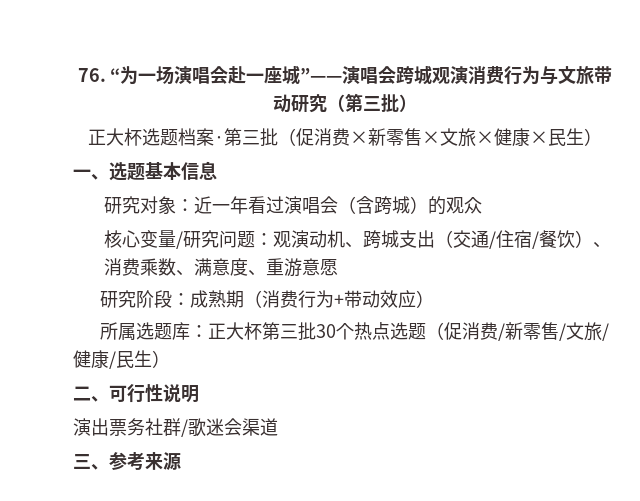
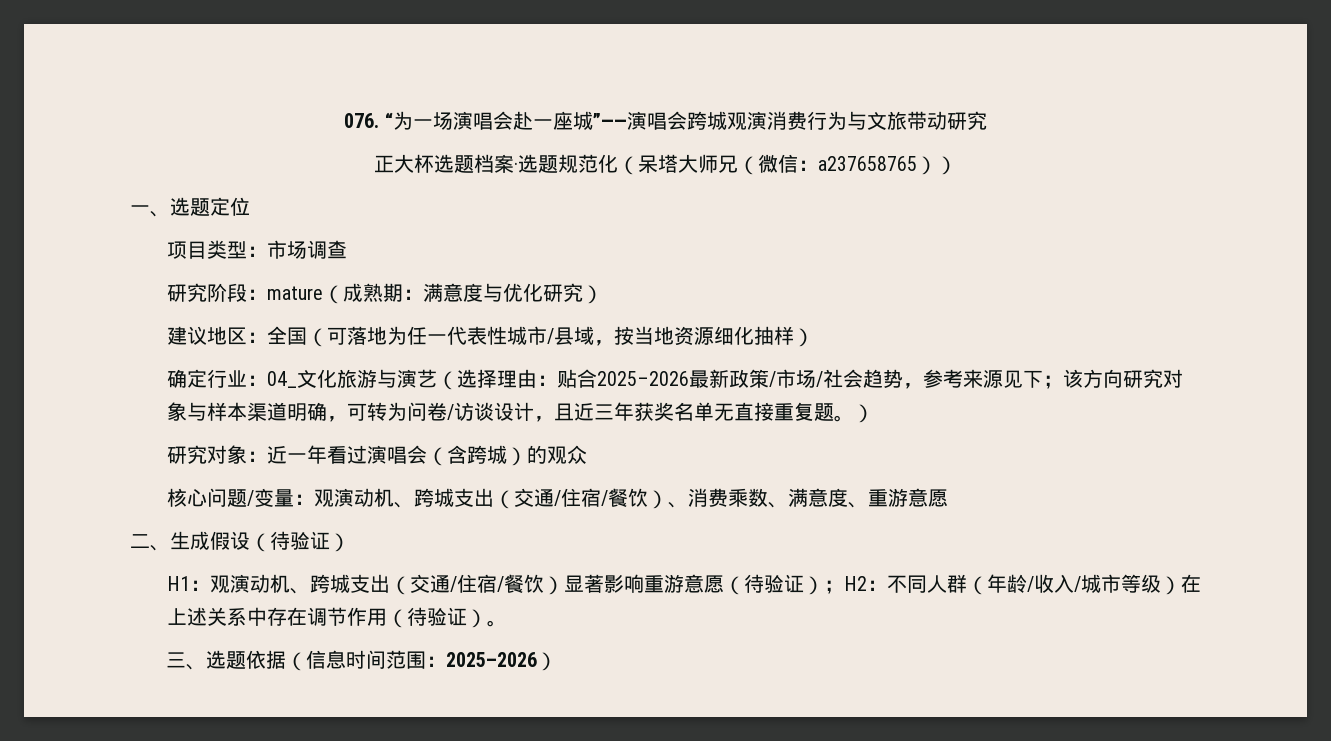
- 76. “为一场演唱会赴一座城”——演唱会跨城观演消费行为与文旅带动研究（第三批）
+ 076. “为一场演唱会赴一座城”——演唱会跨城观演消费行为与文旅带动研究
- 正大杯选题档案·第三批（促消费×新零售×文旅×健康×民生）
- 一、选题基本信息
+ 正大杯选题档案·选题规范化（呆塔大师兄（微信：a237658765））
+ 一、选题定位
+ 项目类型：市场调查
+ 研究阶段：mature（成熟期：满意度与优化研究）
+ 建议地区：全国（可落地为任一代表性城市/县域，按当地资源细化抽样）
+ 确定行业：04_文化旅游与演艺（选择理由：贴合2025–2026最新政策/市场/社会趋势，参考来源见下；该方向研究对象与样本渠道明确，可转为问卷/访谈设计，且近三年获奖名单无直接重复题。）
- 核心变量/研究问题：观演动机、跨城支出（交通/住宿/餐饮）、消费乘数、满意度、重游意愿
+ 核心问题/变量：观演动机、跨城支出（交通/住宿/餐饮）、消费乘数、满意度、重游意愿
- 研究阶段：成熟期（消费行为+带动效应）
- 所属选题库：正大杯第三批30个热点选题（促消费/新零售/文旅/健康/民生）
- 二、可行性说明
- 演出票务社群/歌迷会渠道
- 三、参考来源
+ 二、生成假设（待验证）
+ H1：观演动机、跨城支出（交通/住宿/餐饮）显著影响重游意愿（待验证）；H2：不同人群（年龄/收入/城市等级）在上述关系中存在调节作用（待验证）。
+ 三、选题依据（信息时间范围：2025–2026）

